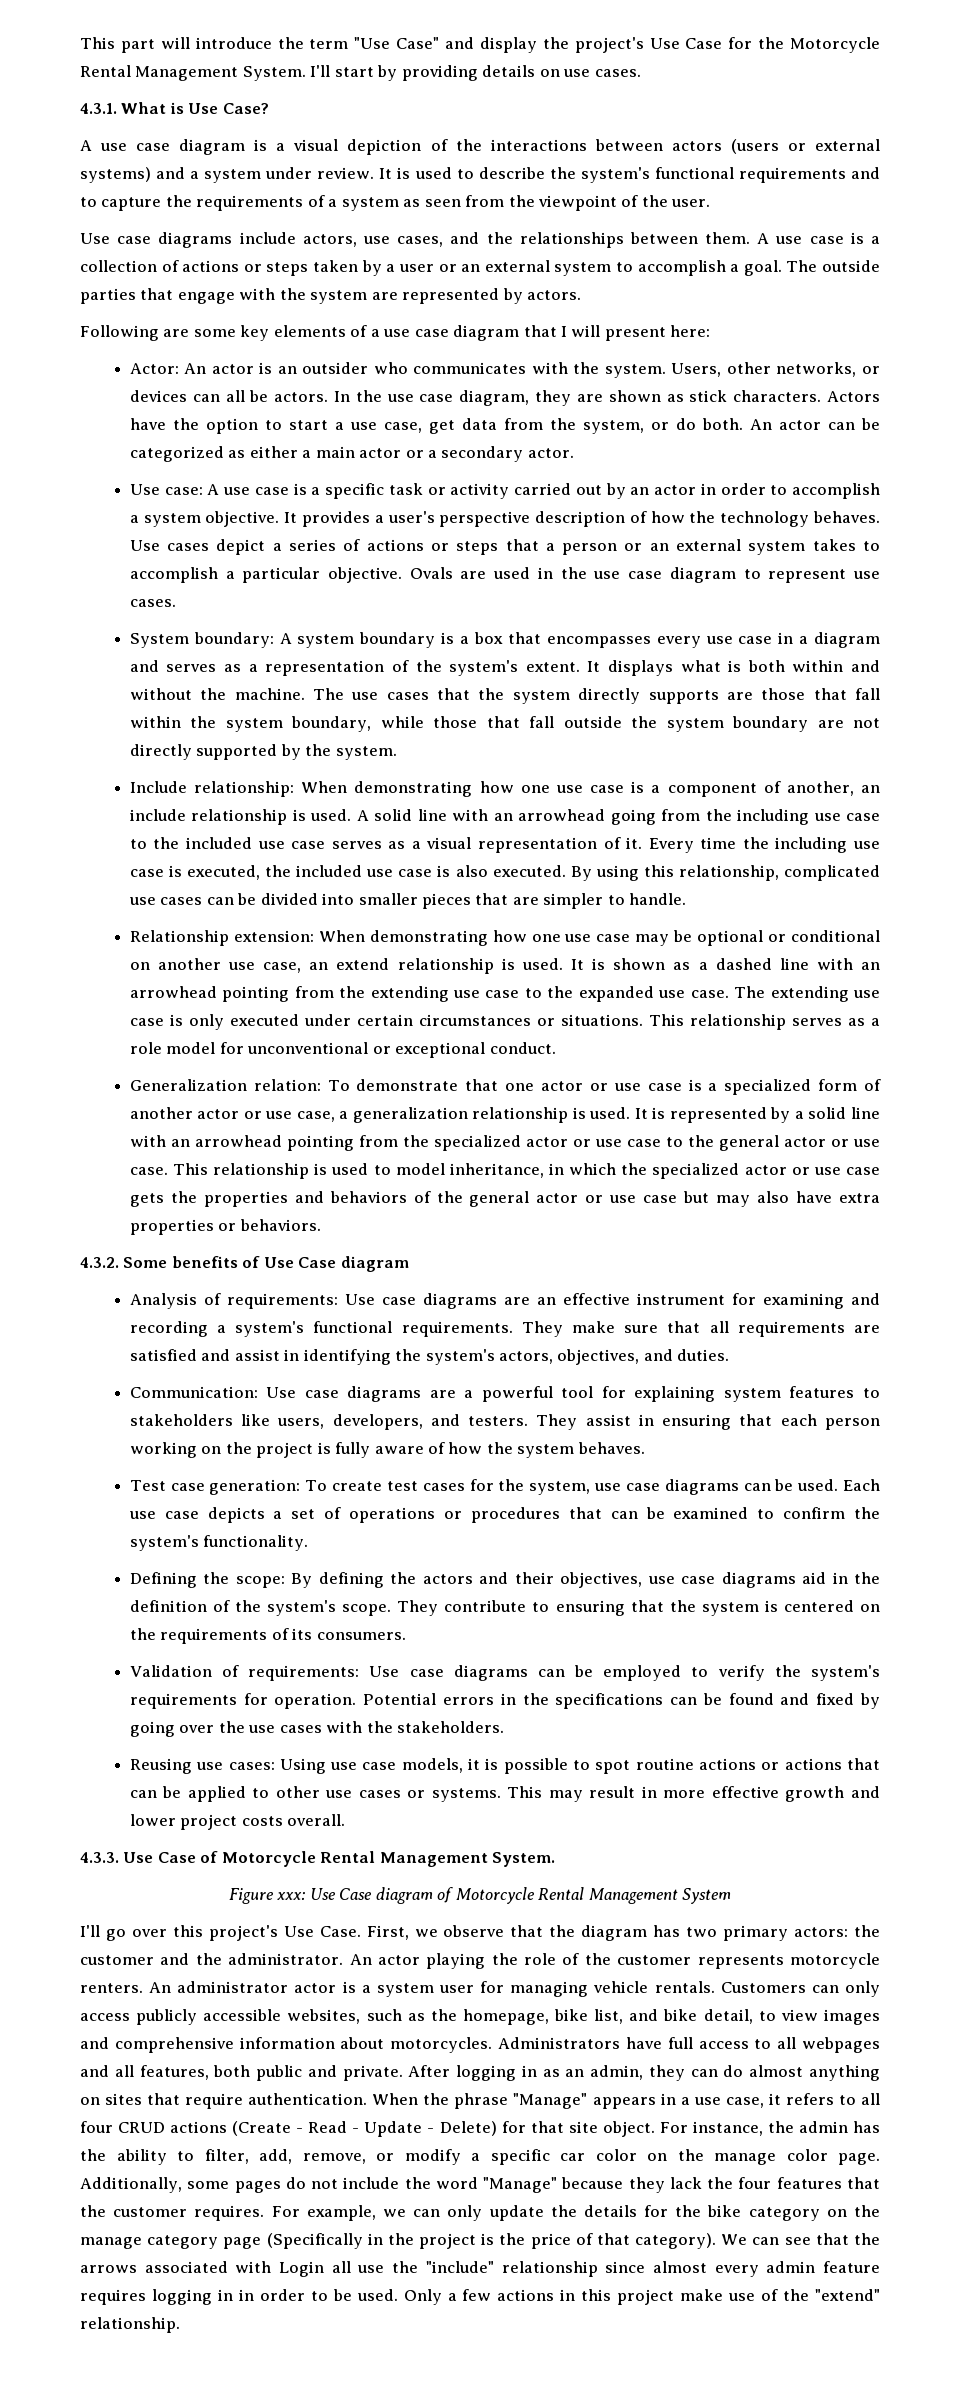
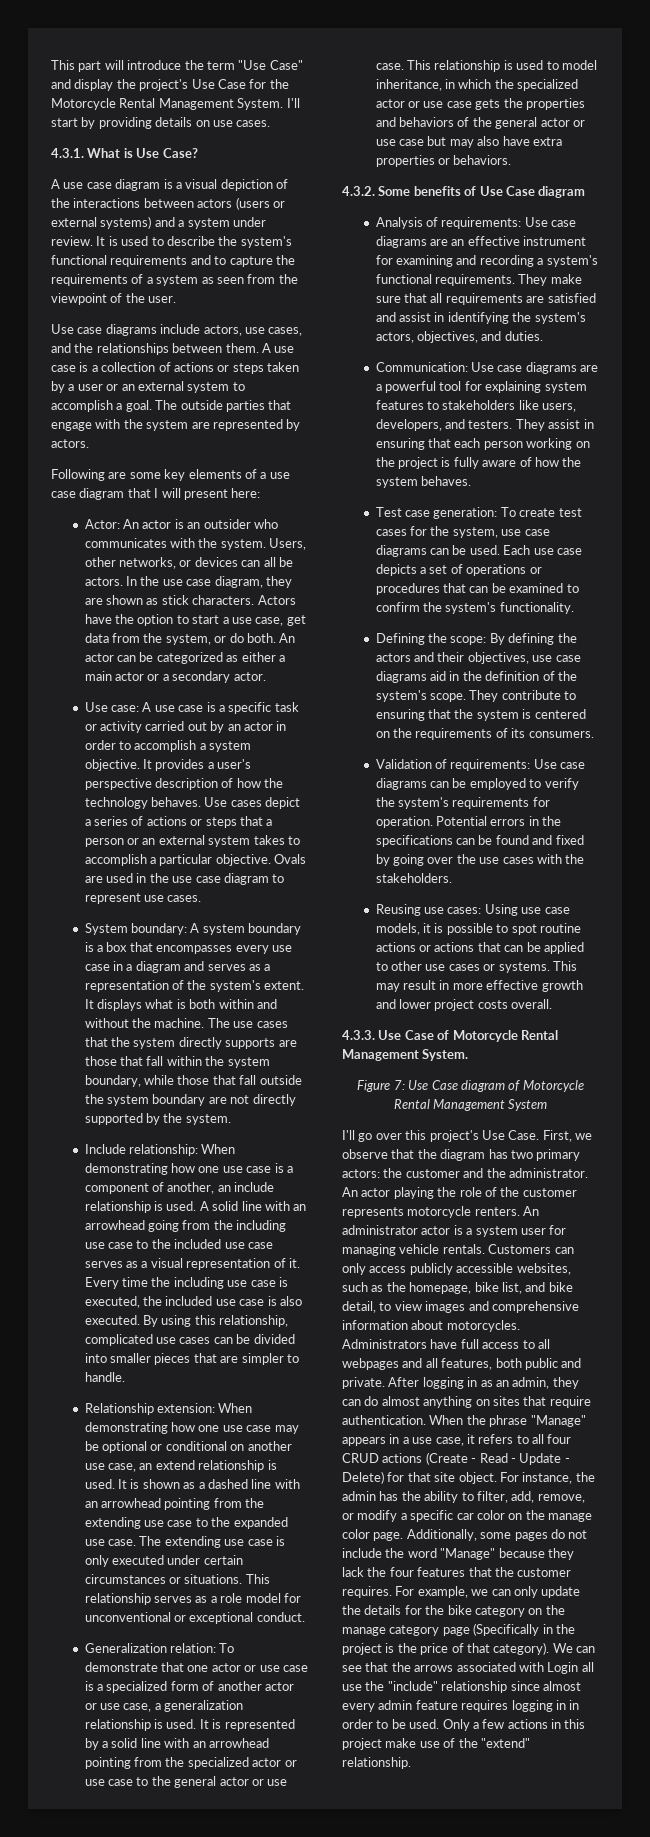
- Figure xxx: Use Case diagram of Motorcycle Rental Management System
+ Figure 7: Use Case diagram of Motorcycle Rental Management System

